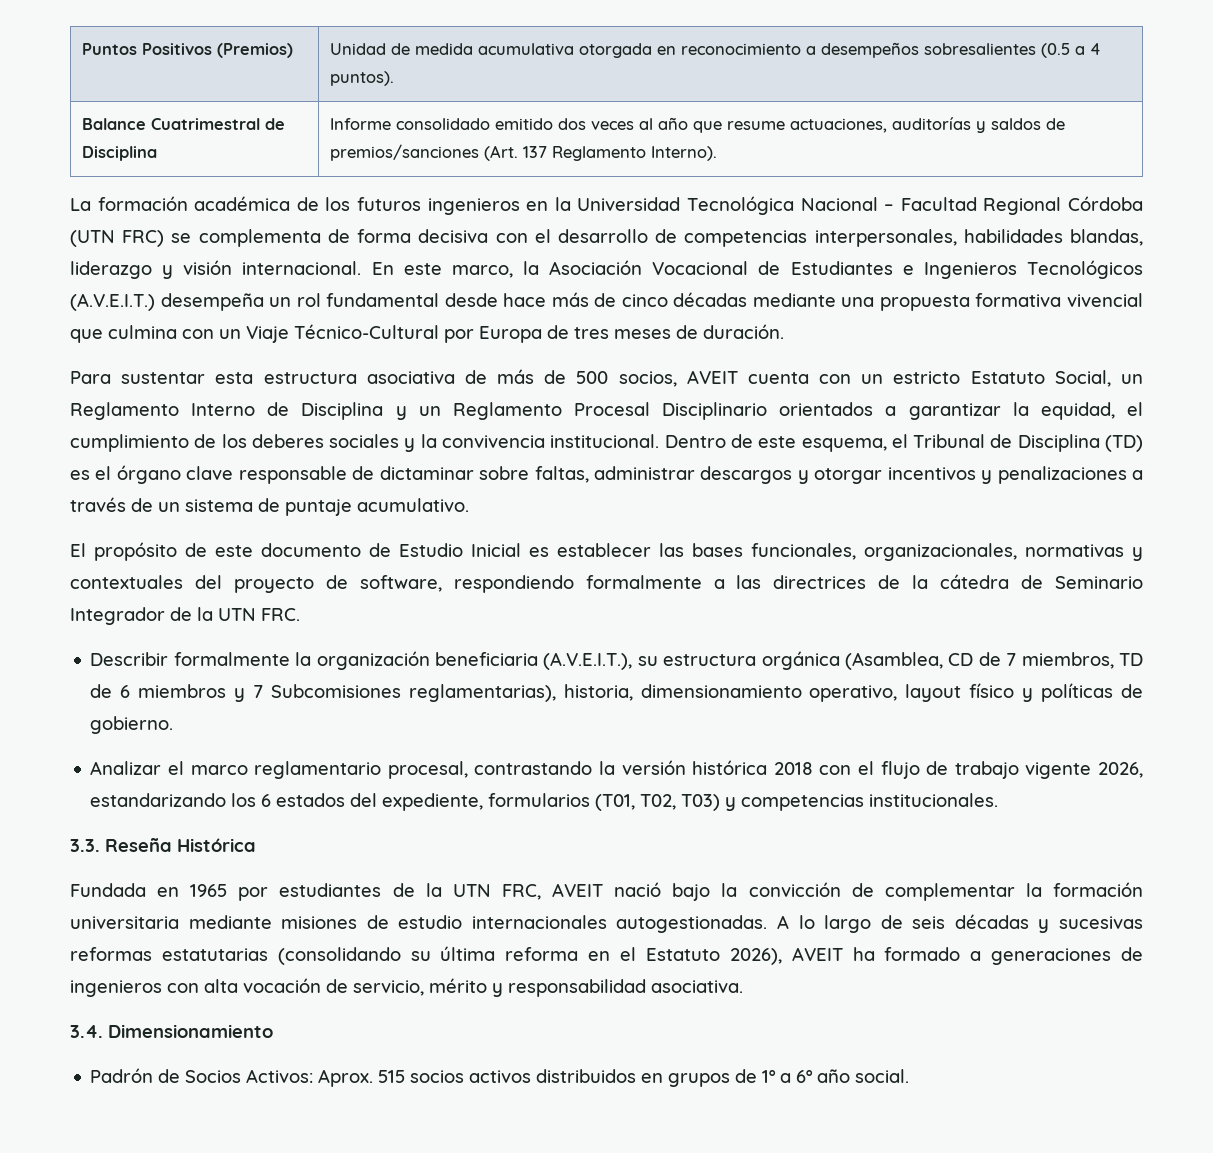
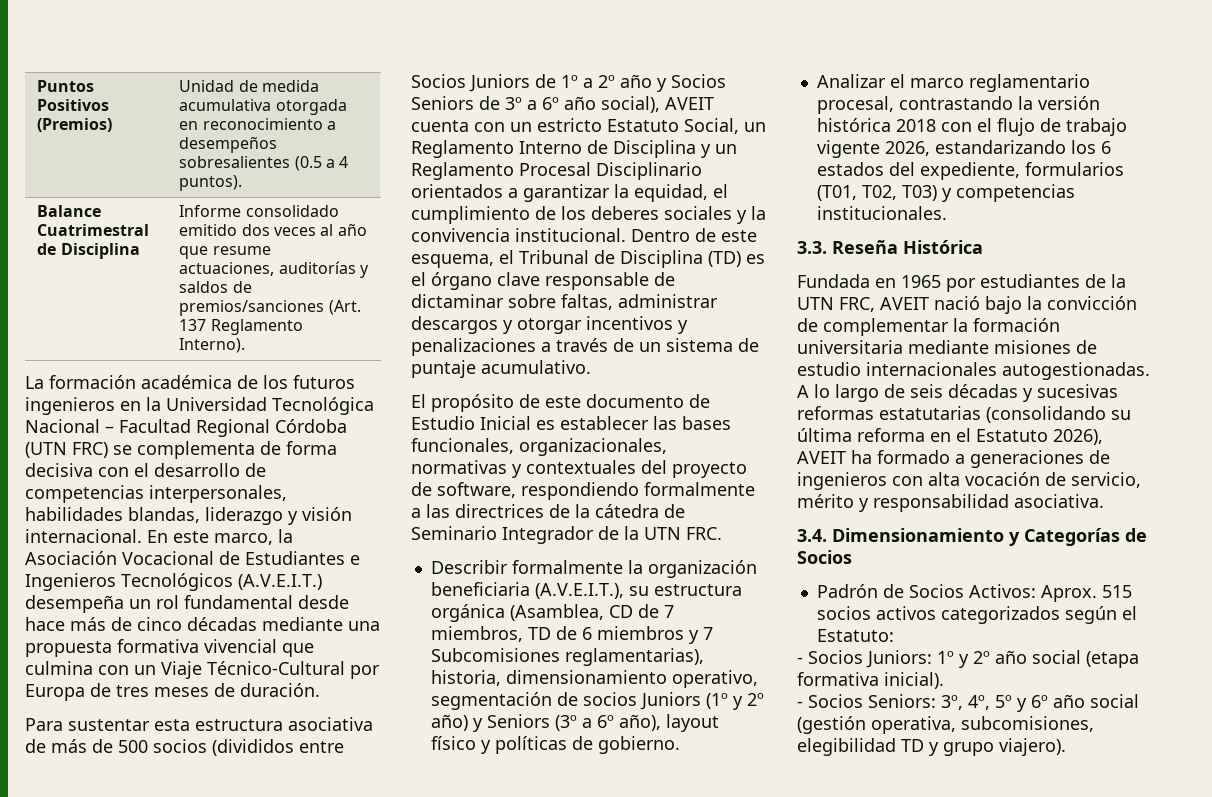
- Para sustentar esta estructura asociativa de más de 500 socios, AVEIT cuenta con un estricto Estatuto Social, un Reglamento Interno de Disciplina y un Reglamento Procesal Disciplinario orientados a garantizar la equidad, el cumplimiento de los deberes sociales y la convivencia institucional.
+ Para sustentar esta estructura asociativa de más de 500 socios (divididos entre Socios Juniors de 1º a 2º año y Socios Seniors de 3º a 6º año social), AVEIT cuenta con un estricto Estatuto Social, un Reglamento Interno de Disciplina y un Reglamento Procesal Disciplinario orientados a garantizar la equidad, el cumplimiento de los deberes sociales y la convivencia institucional.
- Describir formalmente la organización beneficiaria (A.V.E.I.T.), su estructura orgánica (Asamblea, CD de 7 miembros, TD de 6 miembros y 7 Subcomisiones reglamentarias), historia, dimensionamiento operativo, layout físico y políticas de gobierno.
+ Describir formalmente la organización beneficiaria (A.V.E.I.T.), su estructura orgánica (Asamblea, CD de 7 miembros, TD de 6 miembros y 7 Subcomisiones reglamentarias), historia, dimensionamiento operativo, segmentación de socios Juniors (1º y 2º año) y Seniors (3º a 6º año), layout físico y políticas de gobierno.
- 3.4. Dimensionamiento
+ 3.4. Dimensionamiento y Categorías de Socios
- 515 socios activos distribuidos en grupos de 1º a 6º año social.
+ 515 socios activos categorizados según el Estatuto:
+ - Socios Juniors: 1º y 2º año social (etapa formativa inicial).
+ - Socios Seniors: 3º, 4º, 5º y 6º año social (gestión operativa, subcomisiones, elegibilidad TD y grupo viajero).

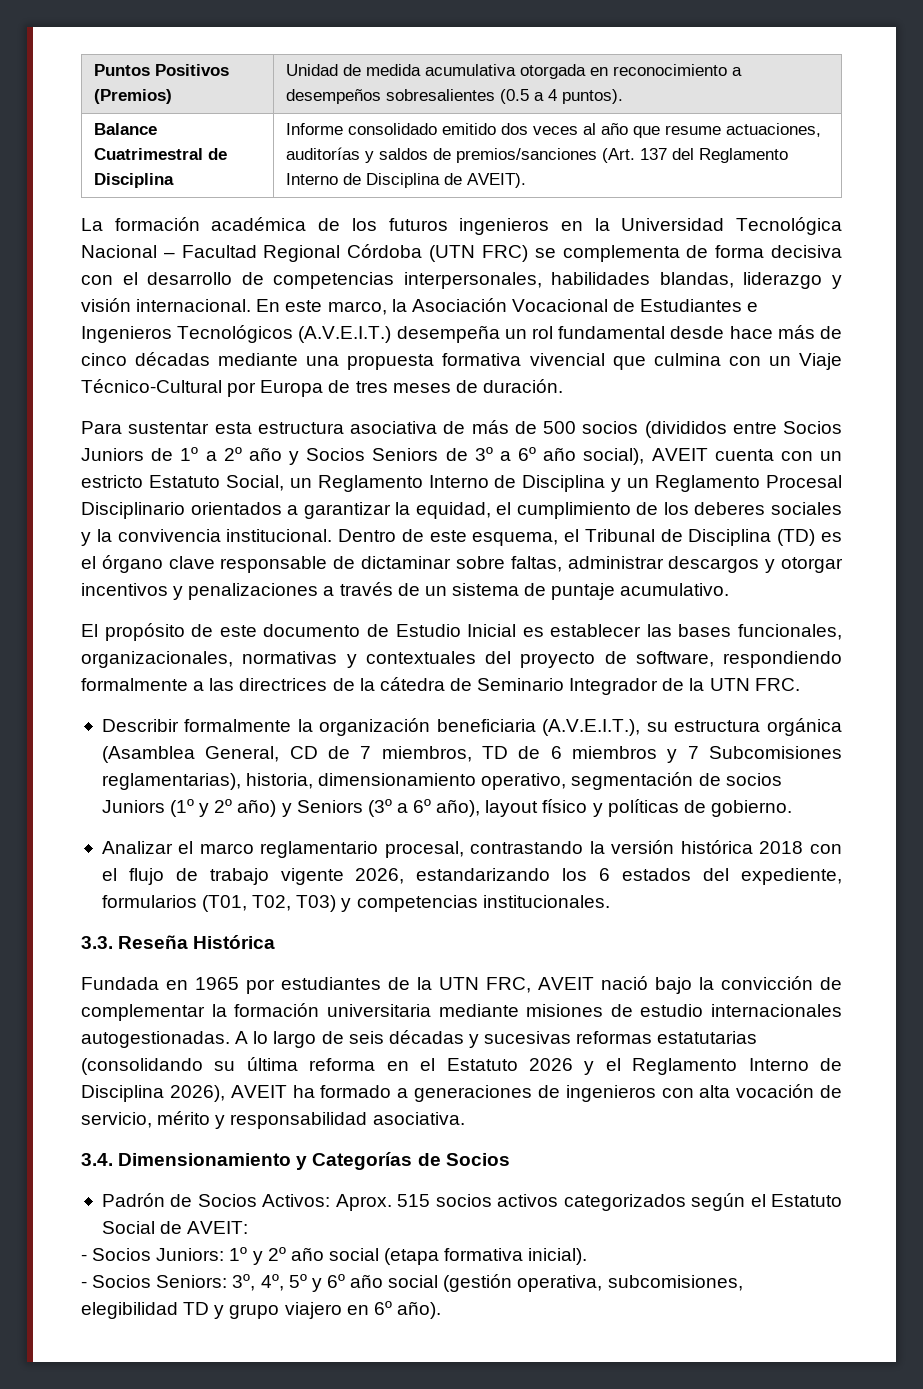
- Balance Cuatrimestral de Disciplina | Informe consolidado emitido dos veces al año que resume actuaciones, auditorías y saldos de premios/sanciones (Art. 137 Reglamento Interno).
+ Balance Cuatrimestral de Disciplina | Informe consolidado emitido dos veces al año que resume actuaciones, auditorías y saldos de premios/sanciones (Art. 137 del Reglamento Interno de Disciplina de AVEIT).
- Describir formalmente la organización beneficiaria (A.V.E.I.T.), su estructura orgánica (Asamblea, CD de 7 miembros, TD de 6 miembros y 7 Subcomisiones reglamentarias), historia, dimensionamiento operativo, segmentación de socios Juniors (1º y 2º año) y Seniors (3º a 6º año), layout físico y políticas de gobierno.
+ Describir formalmente la organización beneficiaria (A.V.E.I.T.), su estructura orgánica (Asamblea General, CD de 7 miembros, TD de 6 miembros y 7 Subcomisiones reglamentarias), historia, dimensionamiento operativo, segmentación de socios Juniors (1º y 2º año) y Seniors (3º a 6º año), layout físico y políticas de gobierno.
- A lo largo de seis décadas y sucesivas reformas estatutarias (consolidando su última reforma en el Estatuto 2026), AVEIT ha formado a generaciones de ingenieros con alta vocación de servicio, mérito y responsabilidad asociativa.
+ A lo largo de seis décadas y sucesivas reformas estatutarias (consolidando su última reforma en el Estatuto 2026 y el Reglamento Interno de Disciplina 2026), AVEIT ha formado a generaciones de ingenieros con alta vocación de servicio, mérito y responsabilidad asociativa.
- 515 socios activos categorizados según el Estatuto:
+ 515 socios activos categorizados según el Estatuto Social de AVEIT:
- - Socios Seniors: 3º, 4º, 5º y 6º año social (gestión operativa, subcomisiones, elegibilidad TD y grupo viajero).
+ - Socios Seniors: 3º, 4º, 5º y 6º año social (gestión operativa, subcomisiones, elegibilidad TD y grupo viajero en 6º año).

